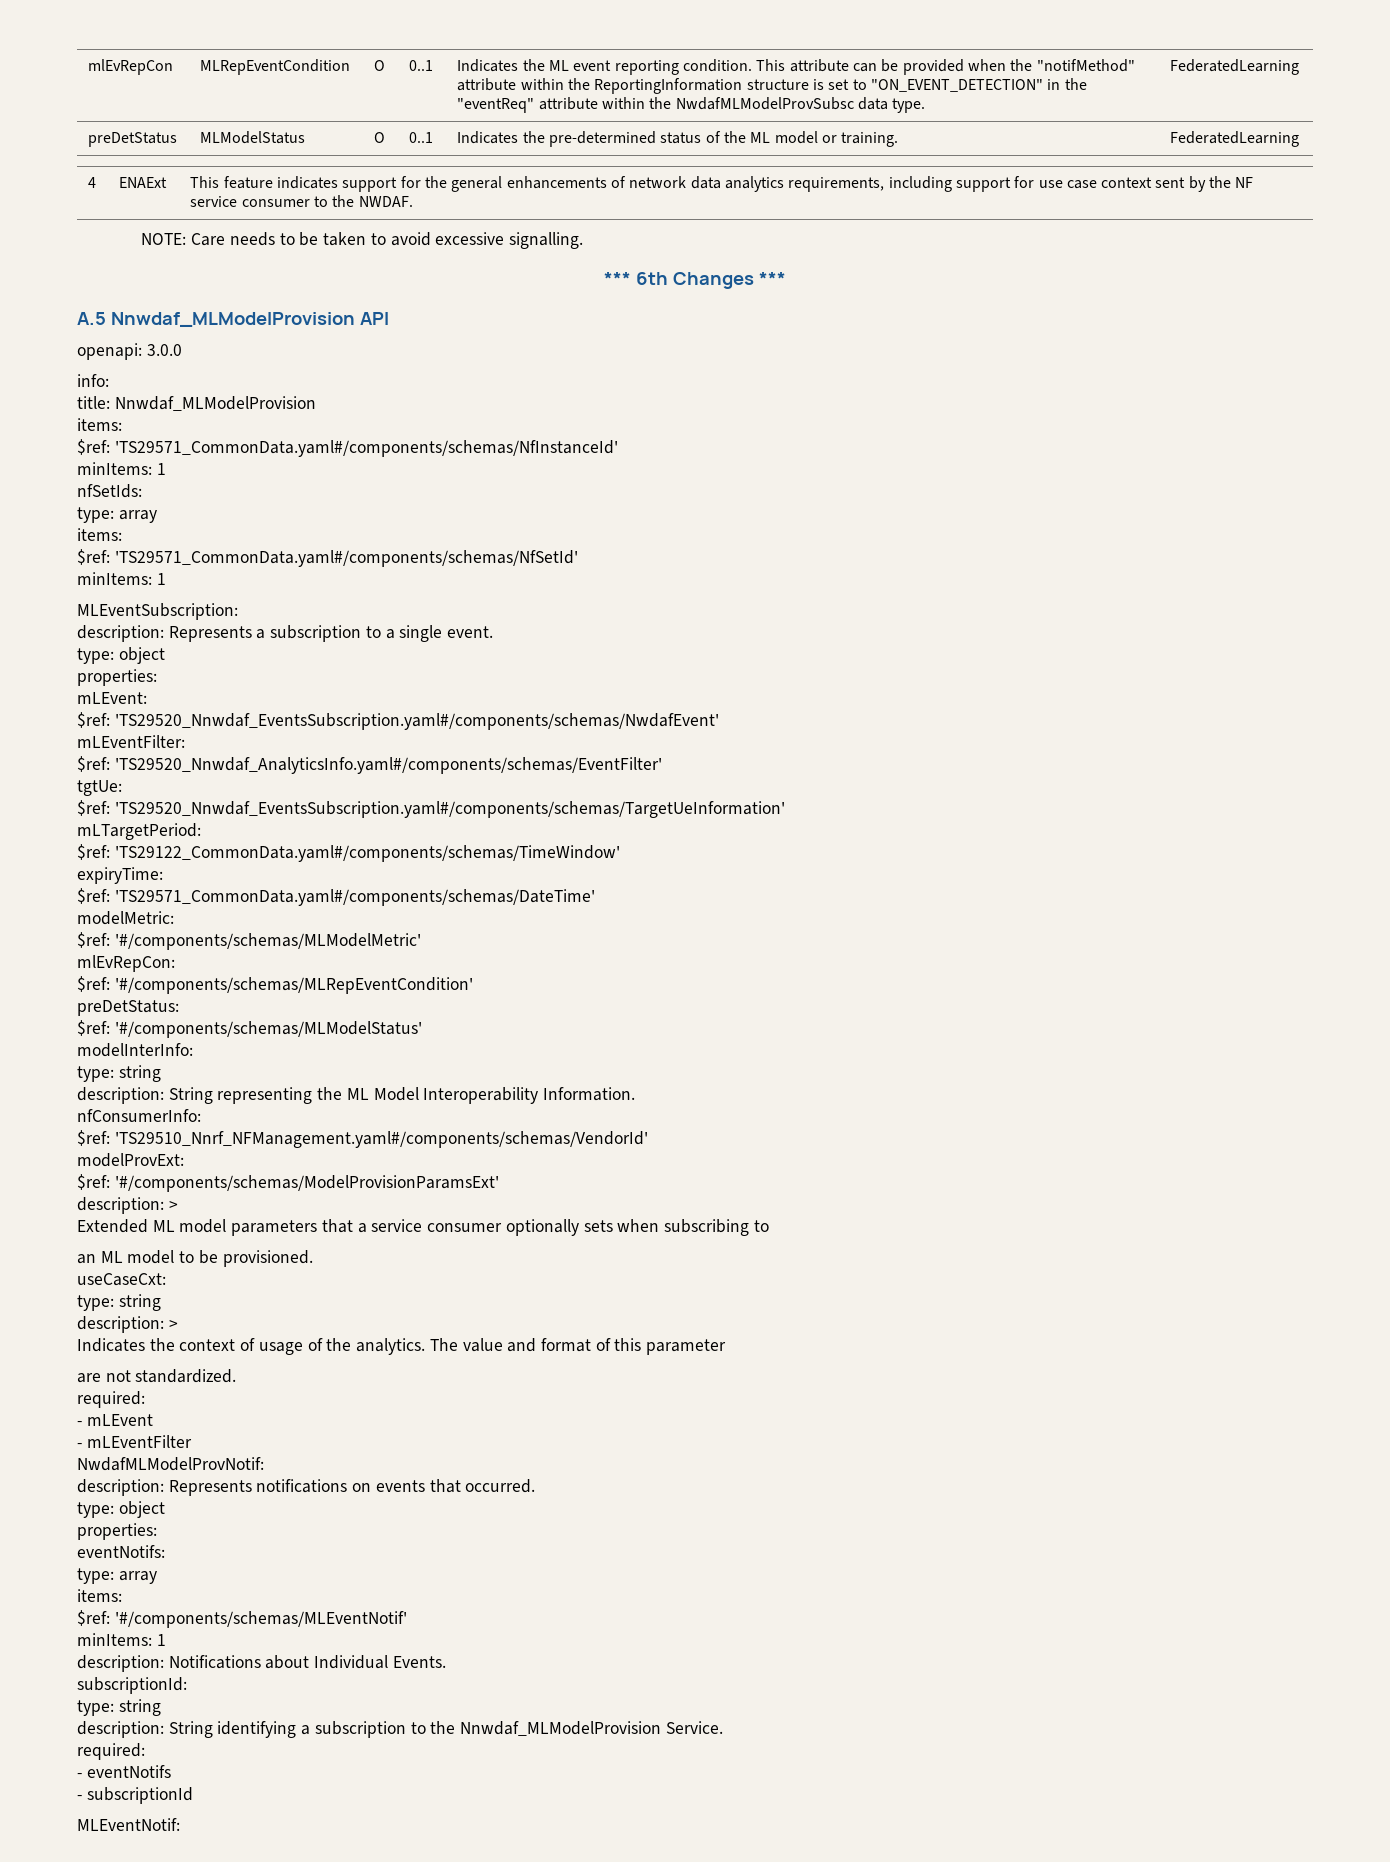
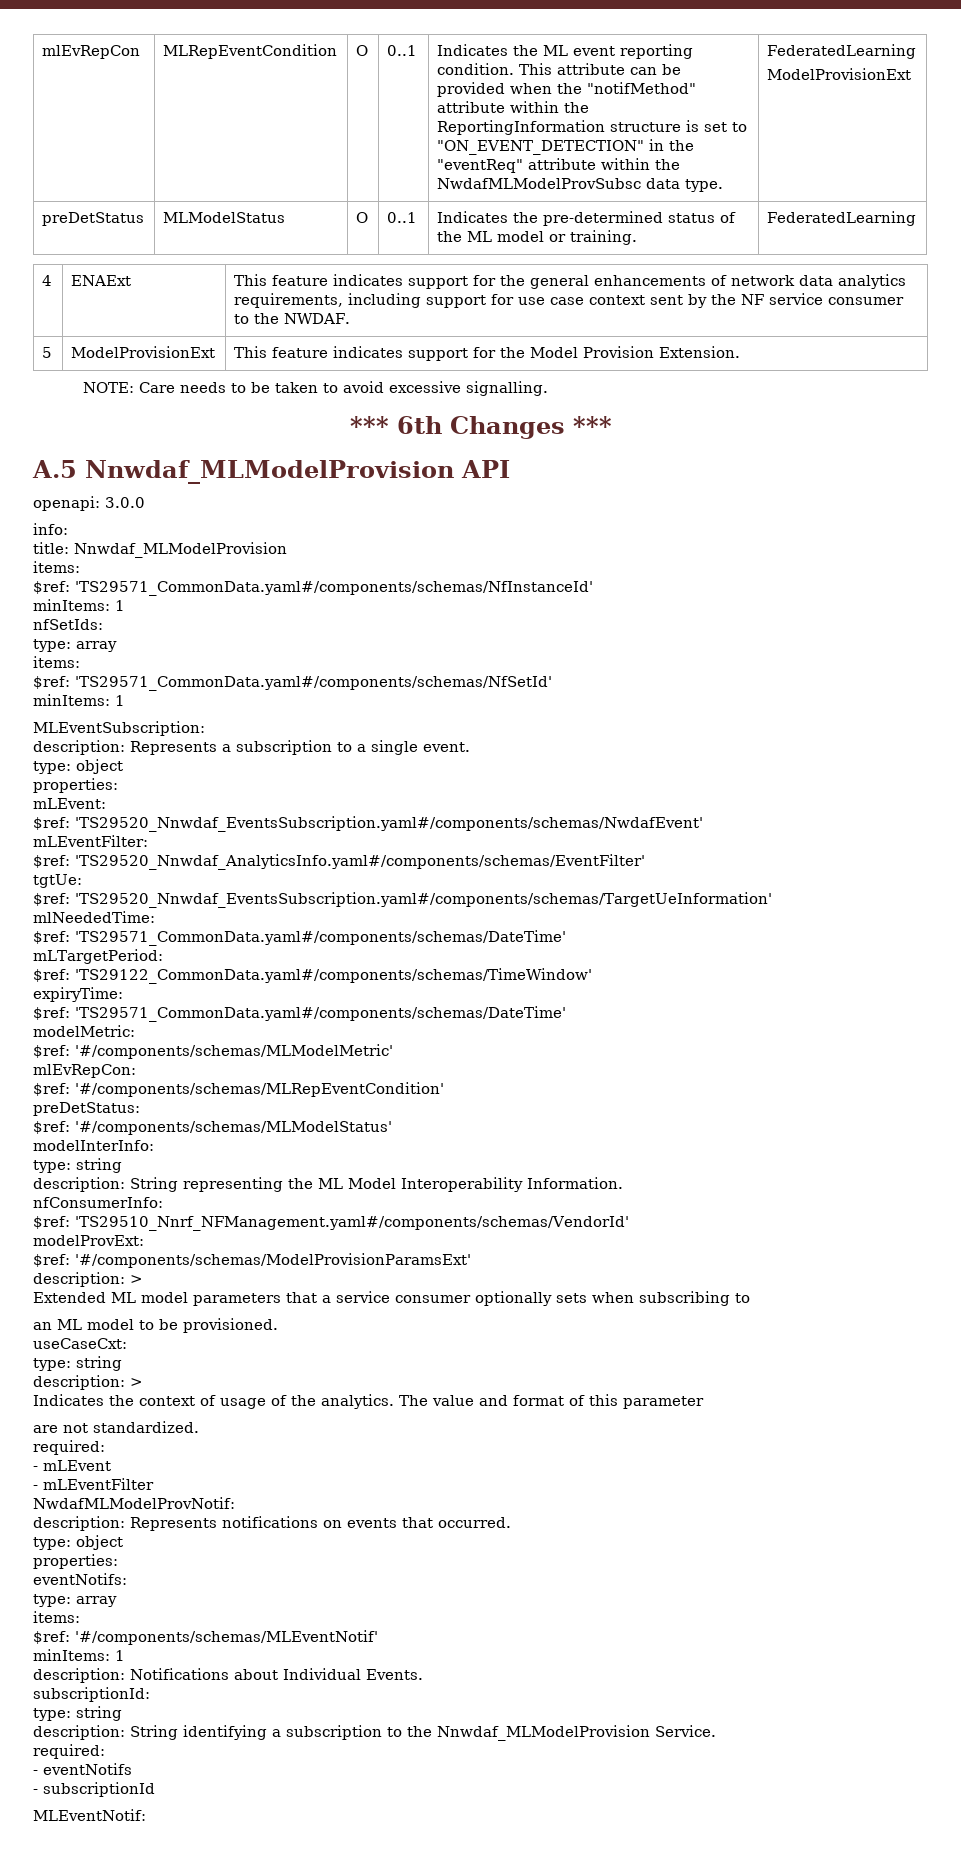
  mlEvRepCon | MLRepEventCondition | O | 0..1 | Indicates the ML event reporting condition. This attribute can be provided when the "notifMethod" attribute within the ReportingInformation structure is set to "ON_EVENT_DETECTION" in the "eventReq" attribute within the NwdafMLModelProvSubsc data type. | FederatedLearning
+ ModelProvisionExt
+ 5 | ModelProvisionExt | This feature indicates support for the Model Provision Extension.
+ mlNeededTime:
+ $ref: 'TS29571_CommonData.yaml#/components/schemas/DateTime'

